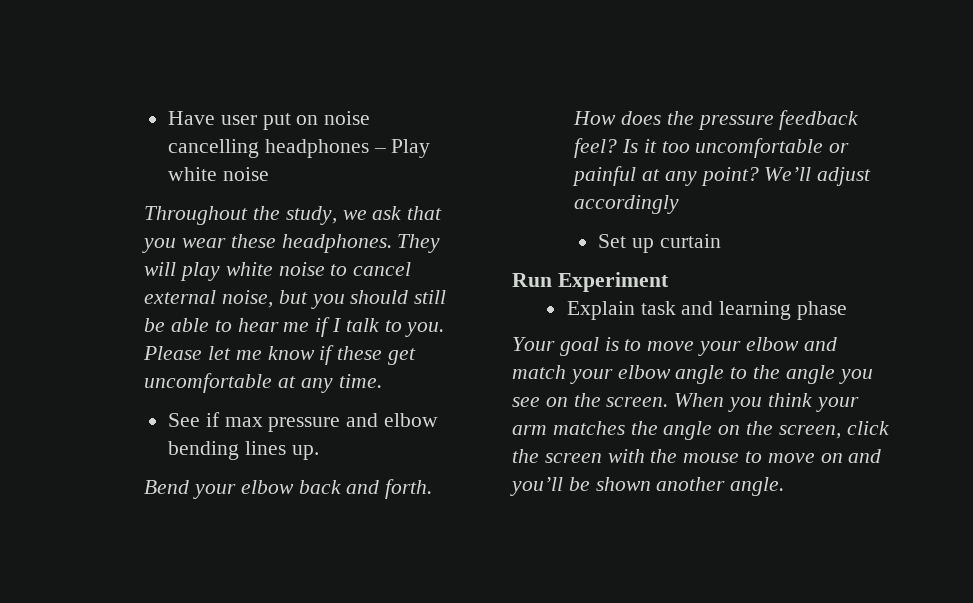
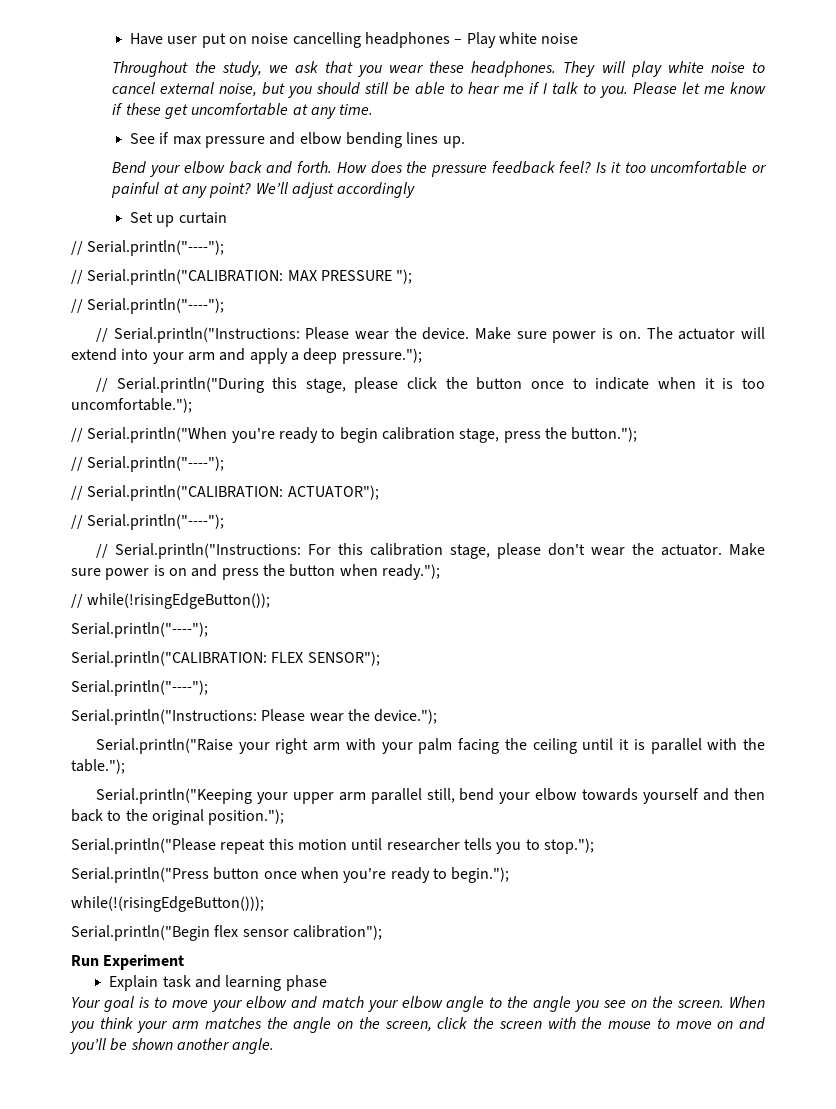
  Set up curtain
+ // Serial.println("----");
+ // Serial.println("CALIBRATION: MAX PRESSURE ");
+ // Serial.println("----");
+ // Serial.println("Instructions: Please wear the device. Make sure power is on. The actuator will extend into your arm and apply a deep pressure.");
+ // Serial.println("During this stage, please click the button once to indicate when it is too uncomfortable.");
+ // Serial.println("When you're ready to begin calibration stage, press the button.");
+ // Serial.println("----");
+ // Serial.println("CALIBRATION: ACTUATOR");
+ // Serial.println("----");
+ // Serial.println("Instructions: For this calibration stage, please don't wear the actuator. Make sure power is on and press the button when ready.");
+ // while(!risingEdgeButton());
+ Serial.println("----");
+ Serial.println("CALIBRATION: FLEX SENSOR");
+ Serial.println("----");
+ Serial.println("Instructions: Please wear the device.");
+ Serial.println("Raise your right arm with your palm facing the ceiling until it is parallel with the table.");
+ Serial.println("Keeping your upper arm parallel still, bend your elbow towards yourself and then back to the original position.");
+ Serial.println("Please repeat this motion until researcher tells you to stop.");
+ Serial.println("Press button once when you're ready to begin.");
+ while(!(risingEdgeButton()));
+ Serial.println("Begin flex sensor calibration");

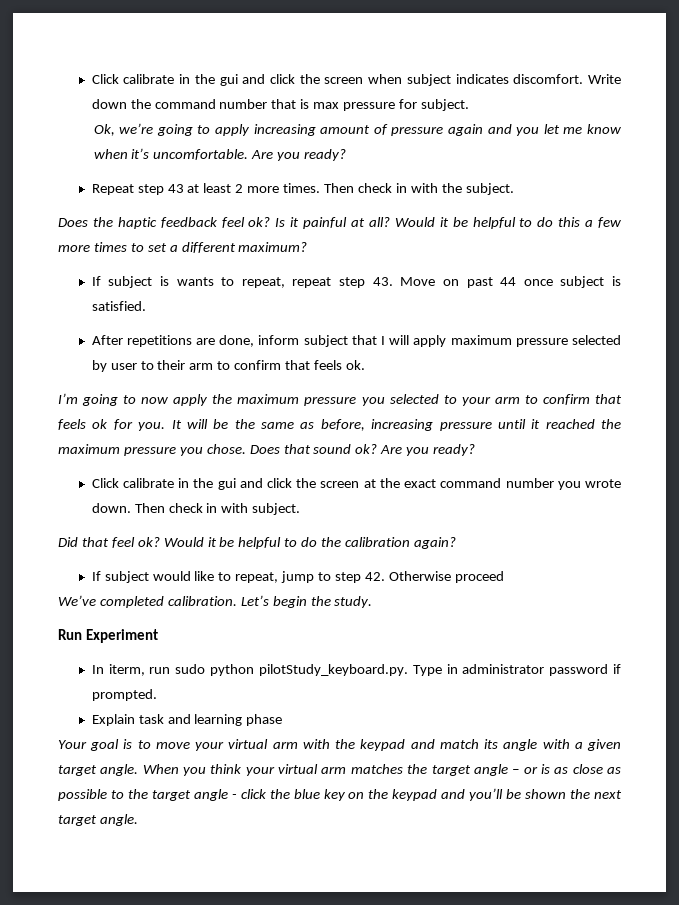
- Have user put on noise cancelling headphones – Play white noise
- Throughout the study, we ask that you wear these headphones. They will play white noise to cancel external noise, but you should still be able to hear me if I talk to you. Please let me know if these get uncomfortable at any time.
- See if max pressure and elbow bending lines up.
- Bend your elbow back and forth. How does the pressure feedback feel? Is it too uncomfortable or painful at any point? We’ll adjust accordingly
- Set up curtain
- // Serial.println("----");
- // Serial.println("CALIBRATION: MAX PRESSURE ");
- // Serial.println("----");
- // Serial.println("Instructions: Please wear the device. Make sure power is on. The actuator will extend into your arm and apply a deep pressure.");
- // Serial.println("During this stage, please click the button once to indicate when it is too uncomfortable.");
- // Serial.println("When you're ready to begin calibration stage, press the button.");
- // Serial.println("----");
- // Serial.println("CALIBRATION: ACTUATOR");
- // Serial.println("----");
- // Serial.println("Instructions: For this calibration stage, please don't wear the actuator. Make sure power is on and press the button when ready.");
- // while(!risingEdgeButton());
- Serial.println("----");
- Serial.println("CALIBRATION: FLEX SENSOR");
- Serial.println("----");
- Serial.println("Instructions: Please wear the device.");
- Serial.println("Raise your right arm with your palm facing the ceiling until it is parallel with the table.");
- Serial.println("Keeping your upper arm parallel still, bend your elbow towards yourself and then back to the original position.");
- Serial.println("Please repeat this motion until researcher tells you to stop.");
- Serial.println("Press button once when you're ready to begin.");
- while(!(risingEdgeButton()));
- Serial.println("Begin flex sensor calibration");
+ Click calibrate in the gui and click the screen when subject indicates discomfort. Write down the command number that is max pressure for subject.
+ Ok, we’re going to apply increasing amount of pressure again and you let me know when it’s uncomfortable. Are you ready?
+ Repeat step 43 at least 2 more times. Then check in with the subject.
+ Does the haptic feedback feel ok? Is it painful at all? Would it be helpful to do this a few more times to set a different maximum?
+ If subject is wants to repeat, repeat step 43. Move on past 44 once subject is satisfied.
+ After repetitions are done, inform subject that I will apply maximum pressure selected by user to their arm to confirm that feels ok.
+ I’m going to now apply the maximum pressure you selected to your arm to confirm that feels ok for you. It will be the same as before, increasing pressure until it reached the maximum pressure you chose. Does that sound ok? Are you ready?
+ Click calibrate in the gui and click the screen at the exact command number you wrote down. Then check in with subject.
+ Did that feel ok? Would it be helpful to do the calibration again?
+ If subject would like to repeat, jump to step 42. Otherwise proceed
+ We’ve completed calibration. Let’s begin the study.
  Run Experiment
+ In iterm, run sudo python pilotStudy_keyboard.py. Type in administrator password if prompted.
- Your goal is to move your elbow and match your elbow angle to the angle you see on the screen.
+ Your goal is to move your virtual arm with the keypad and match its angle with a given target angle.
- When you think your arm matches the angle on the screen, click the screen with the mouse to move on and you’ll be shown another angle.
+ When you think your virtual arm matches the target angle – or is as close as possible to the target angle - click the blue key on the keypad and you’ll be shown the next target angle.

